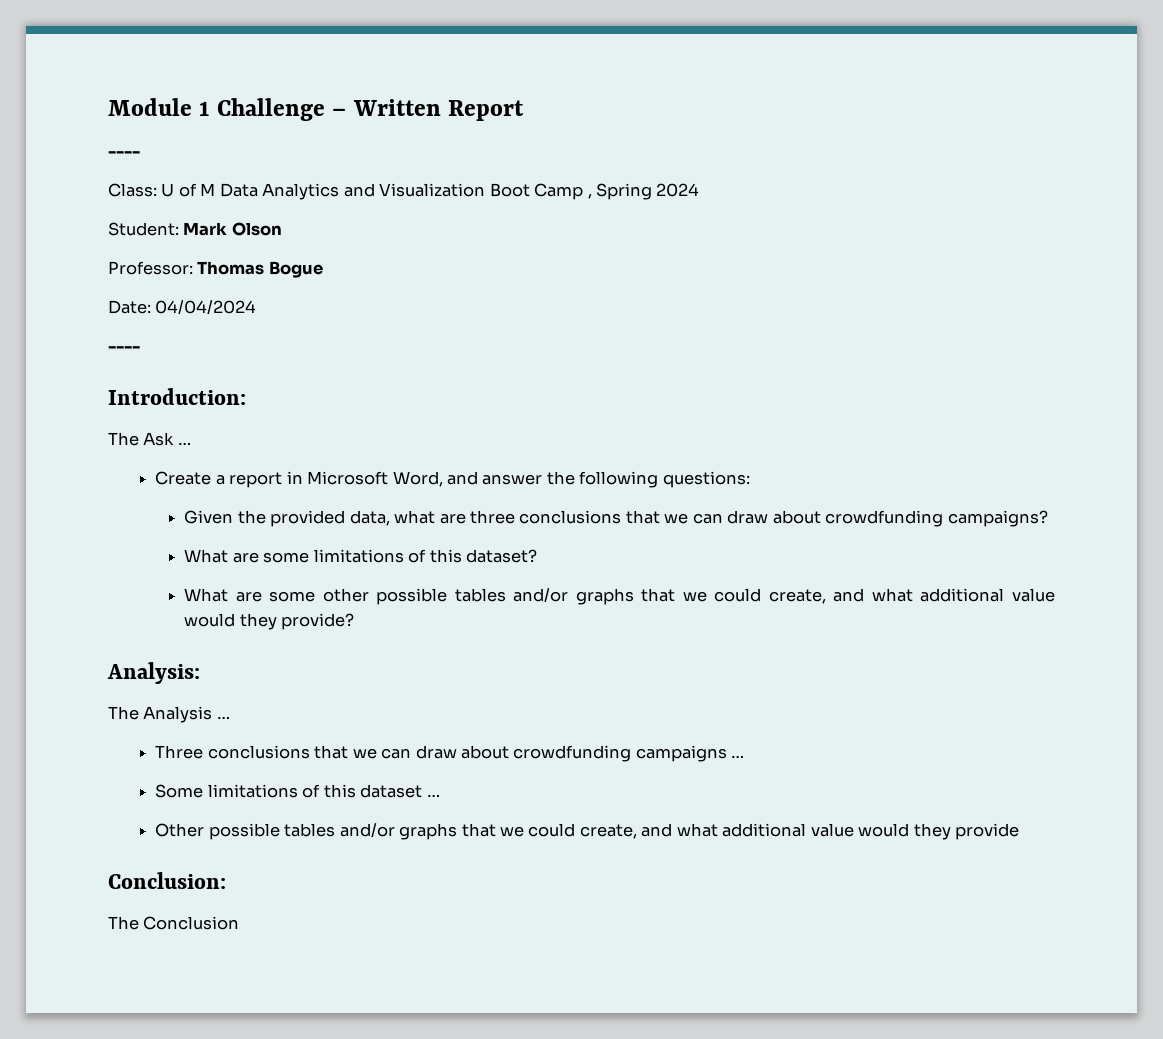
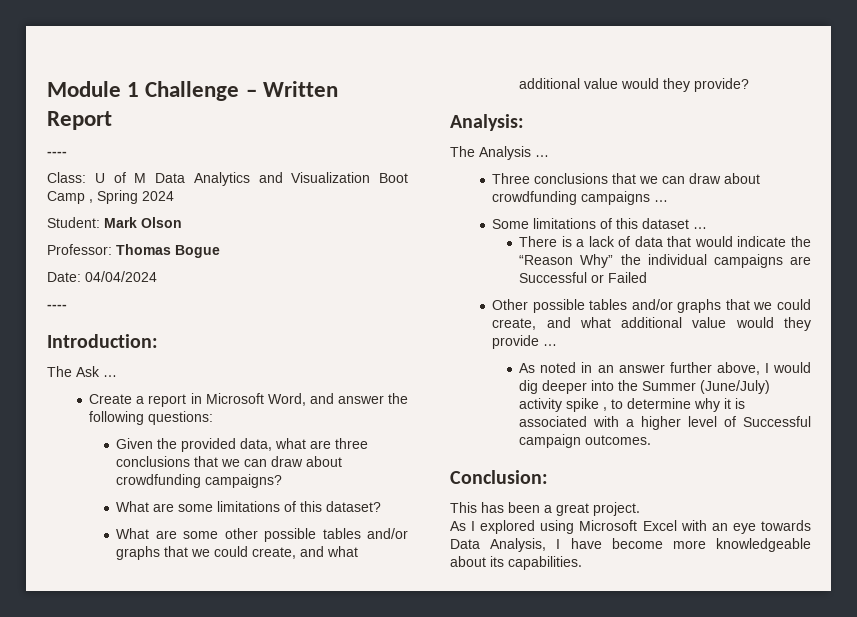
+ There is a lack of data that would indicate the “Reason Why” the individual campaigns are Successful or Failed
- Other possible tables and/or graphs that we could create, and what additional value would they provide
+ Other possible tables and/or graphs that we could create, and what additional value would they provide …
+ As noted in an answer further above, I would dig deeper into the Summer (June/July) activity spike , to determine why it is associated with a higher level of Successful campaign outcomes.
  Conclusion:
- The Conclusion
+ This has been a great project.
+ As I explored using Microsoft Excel with an eye towards Data Analysis, I have become more knowledgeable about its capabilities.

